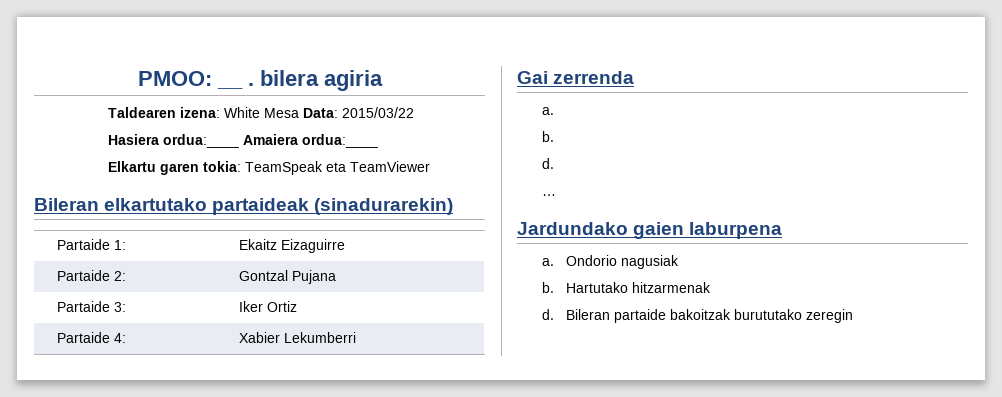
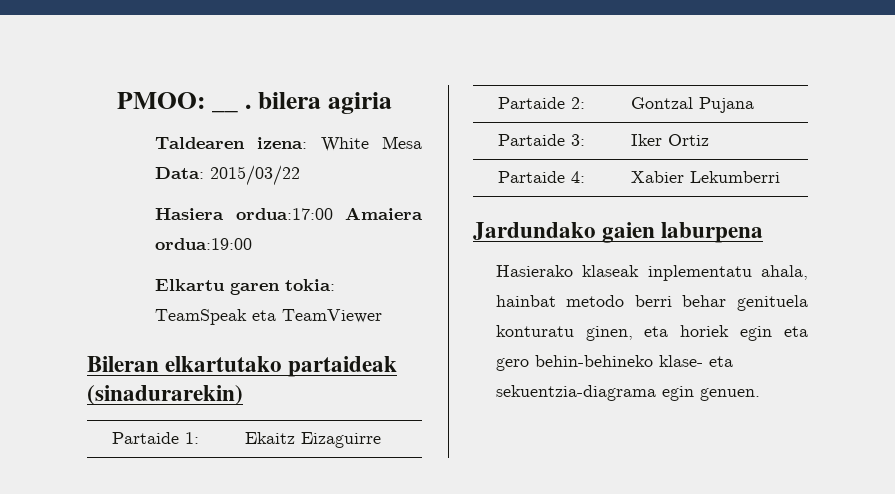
- Hasiera ordua:____ Amaiera ordua:____
+ Hasiera ordua:17:00 Amaiera ordua:19:00
- Gai zerrenda
- a.
- b.
- d.
- …
  Jardundako gaien laburpena
- a. Ondorio nagusiak
- b. Hartutako hitzarmenak
- d. Bileran partaide bakoitzak burututako zeregin
+ Hasierako klaseak inplementatu ahala, hainbat metodo berri behar genituela konturatu ginen, eta horiek egin eta gero behin-behineko klase- eta sekuentzia-diagrama egin genuen.

